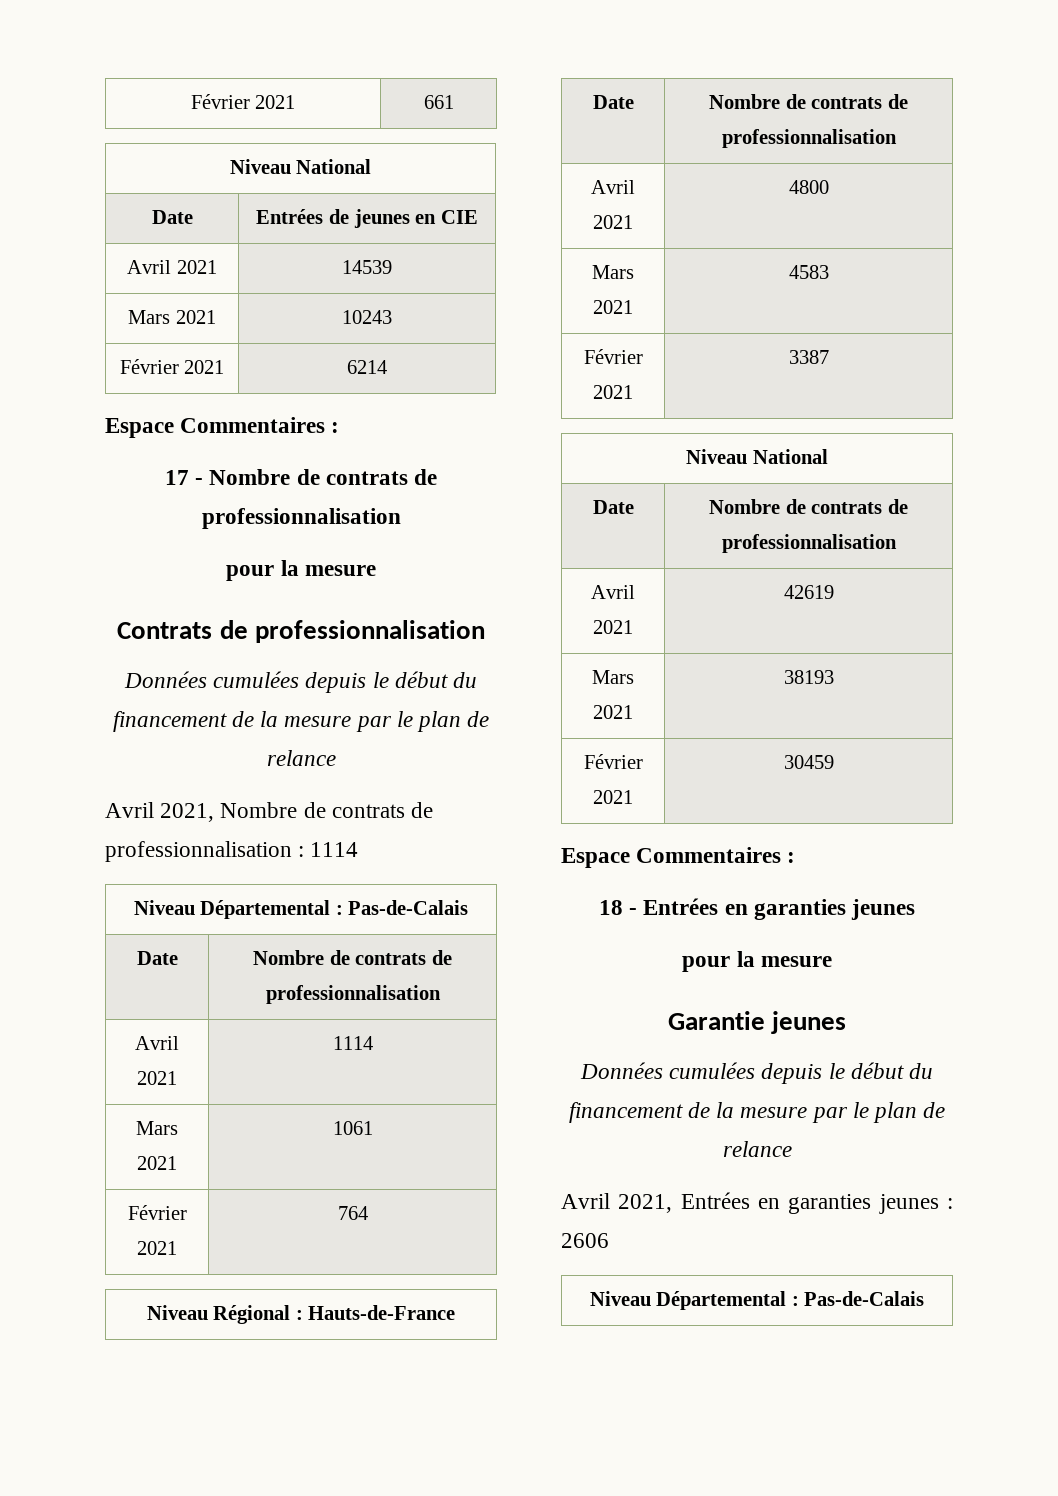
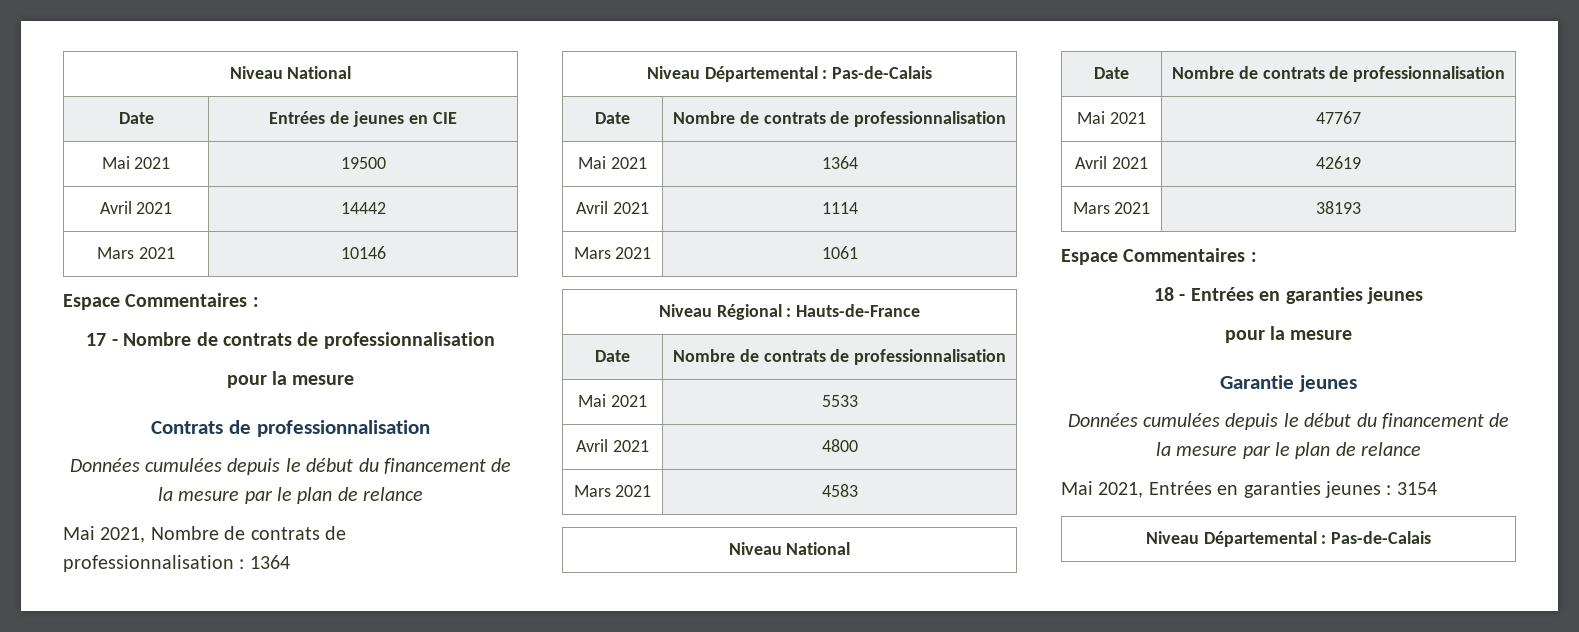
- Février 2021 | 661
- Avril 2021 | 14539
- Mars 2021 | 10243
- Février 2021 | 6214
+ Mai 2021 | 19500
+ Avril 2021 | 14442
+ Mars 2021 | 10146
- Avril 2021, Nombre de contrats de professionnalisation : 1114
+ Mai 2021, Nombre de contrats de professionnalisation : 1364
+ Mai 2021 | 1364
- Février 2021 | 764
+ Mai 2021 | 5533
- Février 2021 | 3387
+ Mai 2021 | 47767
- Février 2021 | 30459
- Avril 2021, Entrées en garanties jeunes : 2606
+ Mai 2021, Entrées en garanties jeunes : 3154

